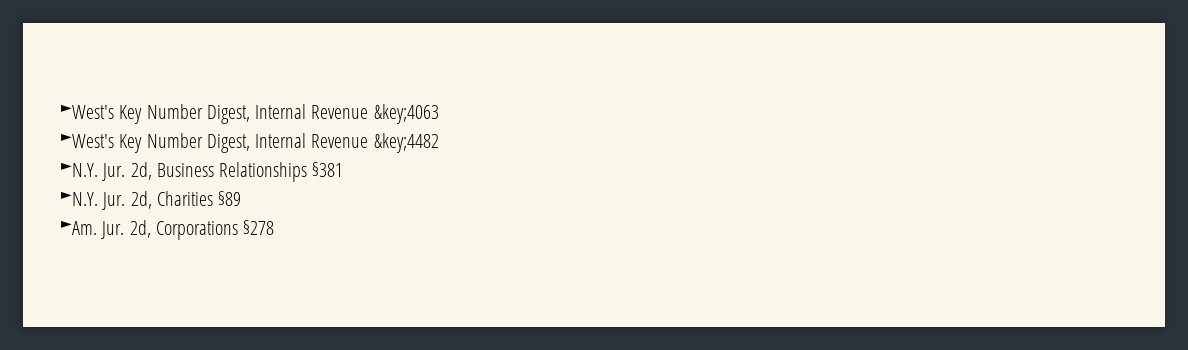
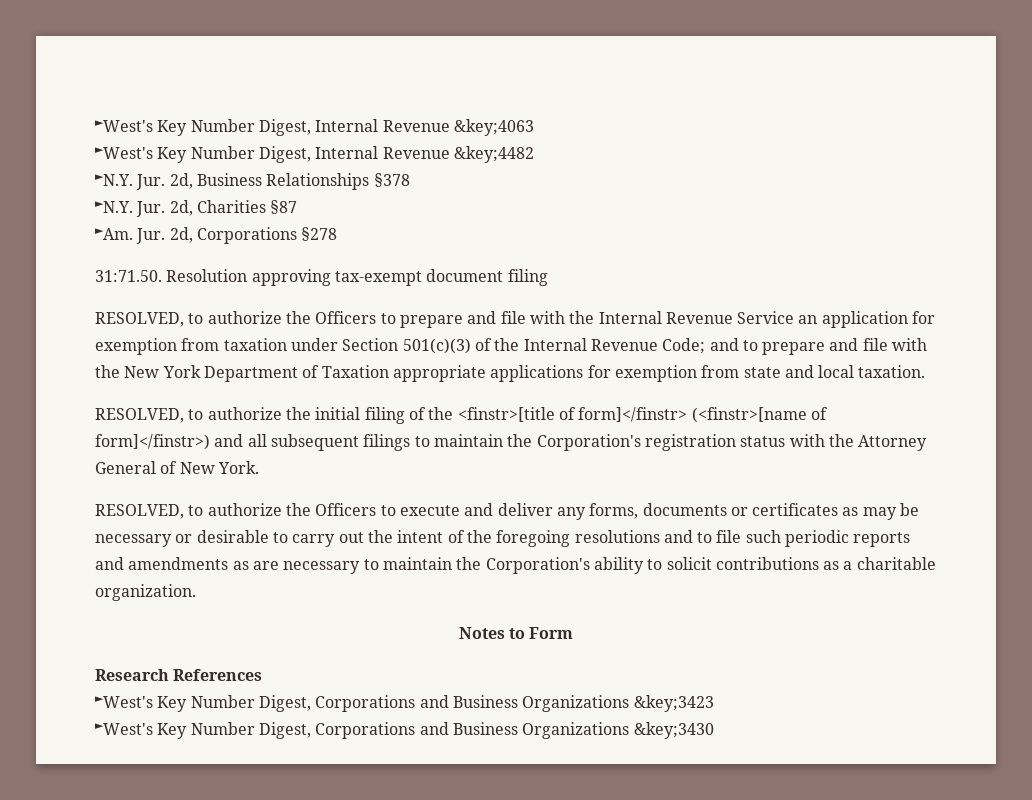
- ►N.Y. Jur. 2d, Business Relationships §381
+ ►N.Y. Jur. 2d, Business Relationships §378
- ►N.Y. Jur. 2d, Charities §89
+ ►N.Y. Jur. 2d, Charities §87
+ 31:71.50. Resolution approving tax-exempt document filing
+ RESOLVED, to authorize the Officers to prepare and file with the Internal Revenue Service an application for exemption from taxation under Section 501(c)(3) of the Internal Revenue Code; and to prepare and file with the New York Department of Taxation appropriate applications for exemption from state and local taxation.
+ RESOLVED, to authorize the initial filing of the <finstr>[title of form]</finstr> (<finstr>[name of form]</finstr>) and all subsequent filings to maintain the Corporation's registration status with the Attorney General of New York.
+ RESOLVED, to authorize the Officers to execute and deliver any forms, documents or certificates as may be necessary or desirable to carry out the intent of the foregoing resolutions and to file such periodic reports and amendments as are necessary to maintain the Corporation's ability to solicit contributions as a charitable organization.
+ Notes to Form
+ Research References
+ ►West's Key Number Digest, Corporations and Business Organizations &key;3423
+ ►West's Key Number Digest, Corporations and Business Organizations &key;3430

